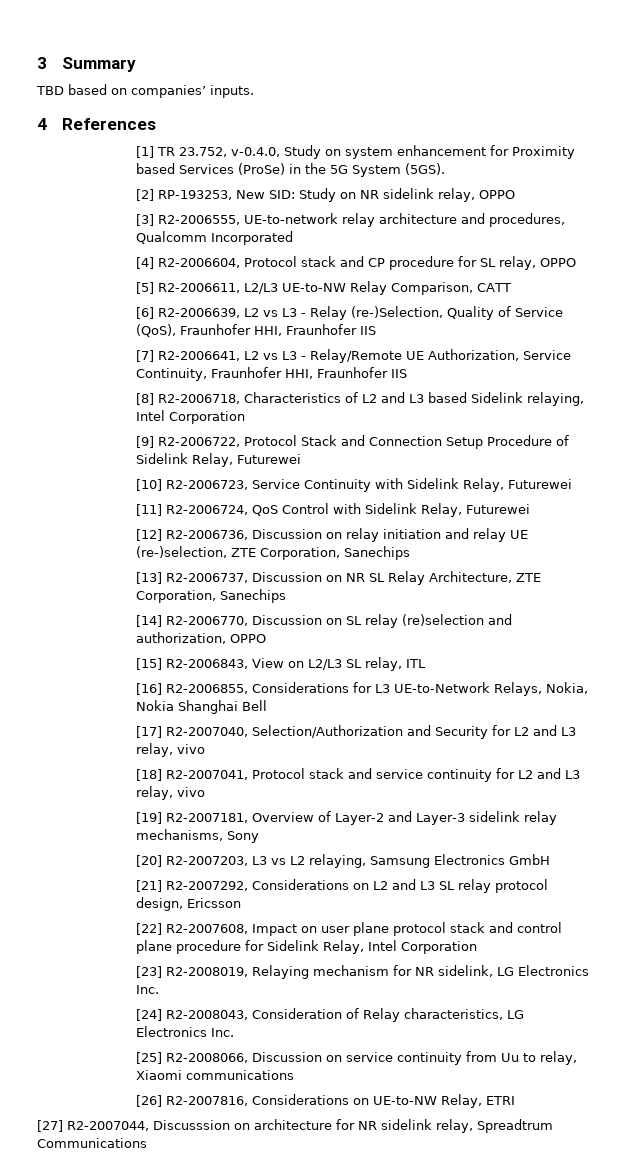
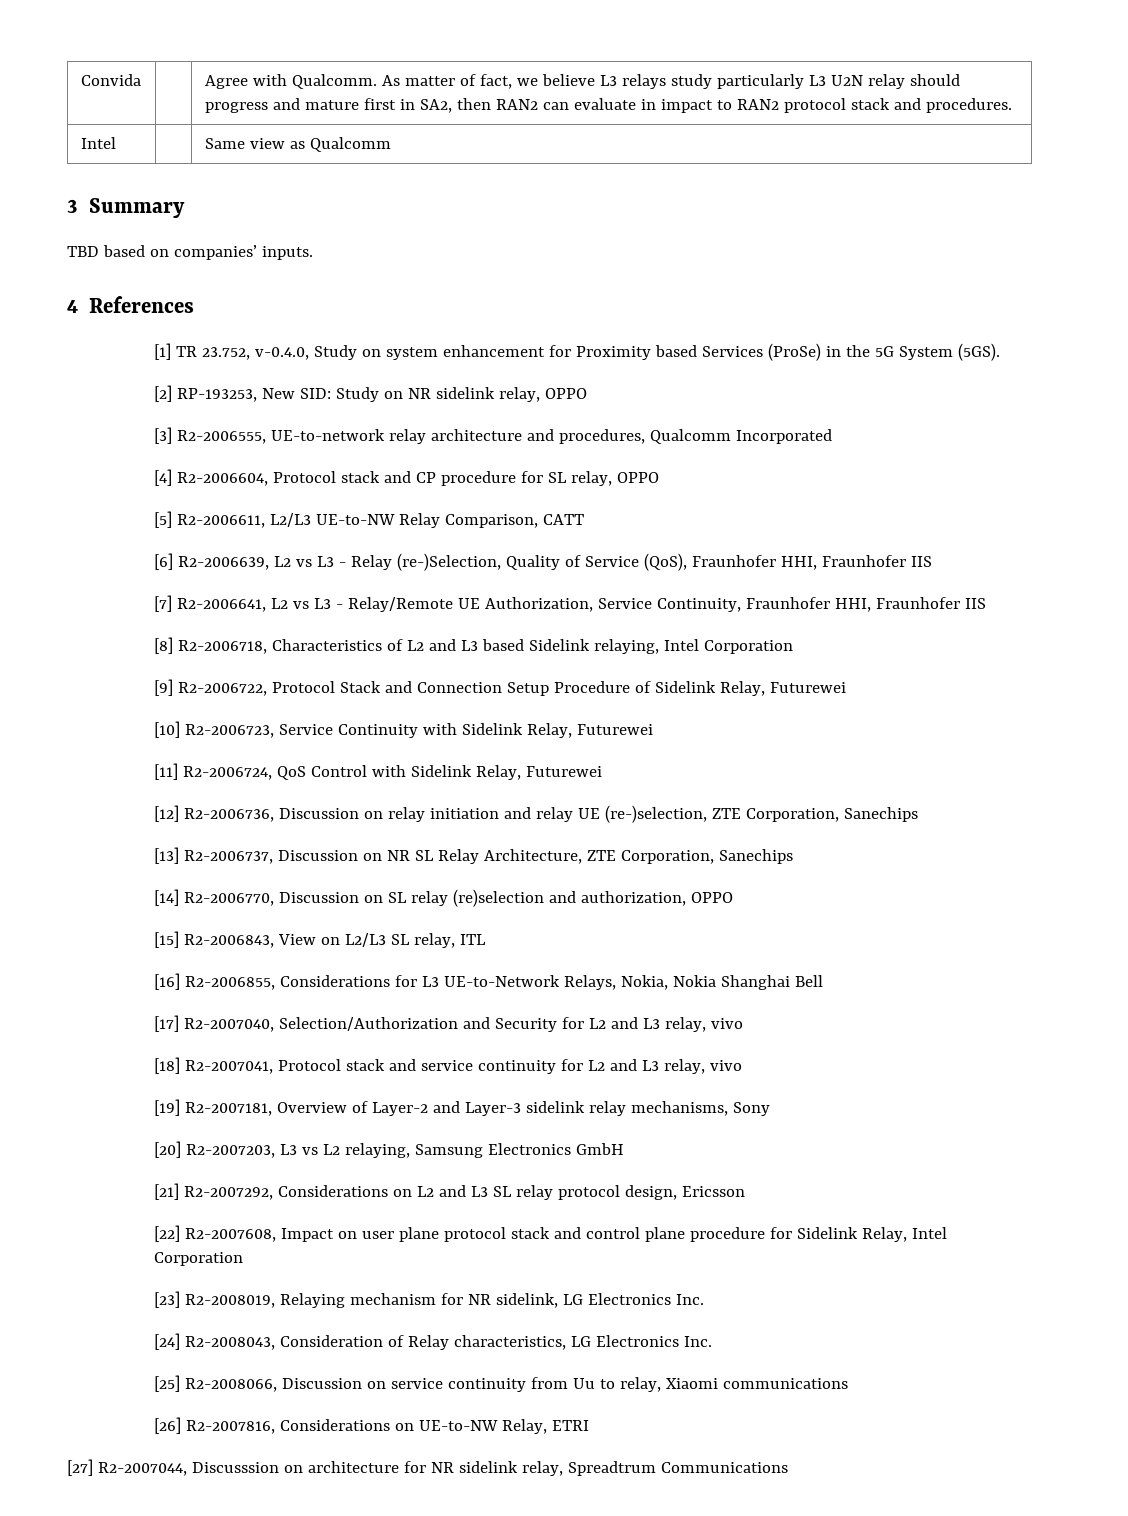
+ Convida | | Agree with Qualcomm. As matter of fact, we believe L3 relays study particularly L3 U2N relay should progress and mature first in SA2, then RAN2 can evaluate in impact to RAN2 protocol stack and procedures.
+ Intel | | Same view as Qualcomm

